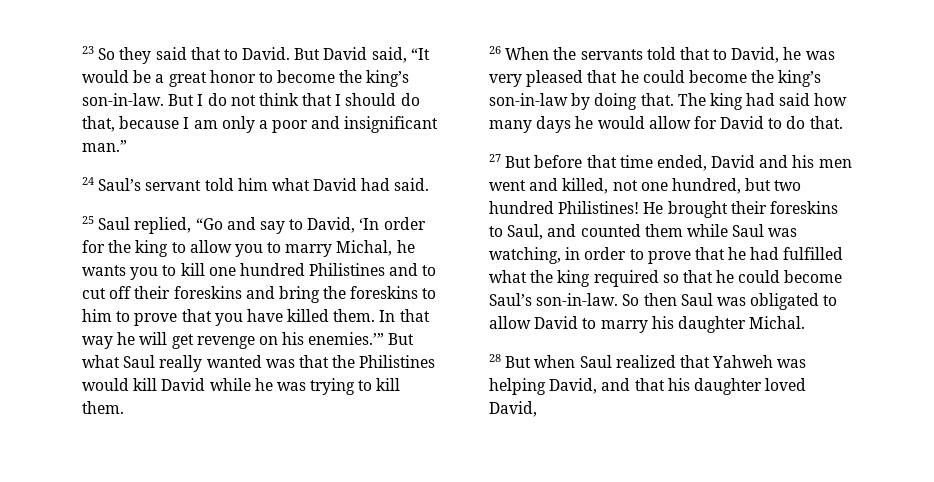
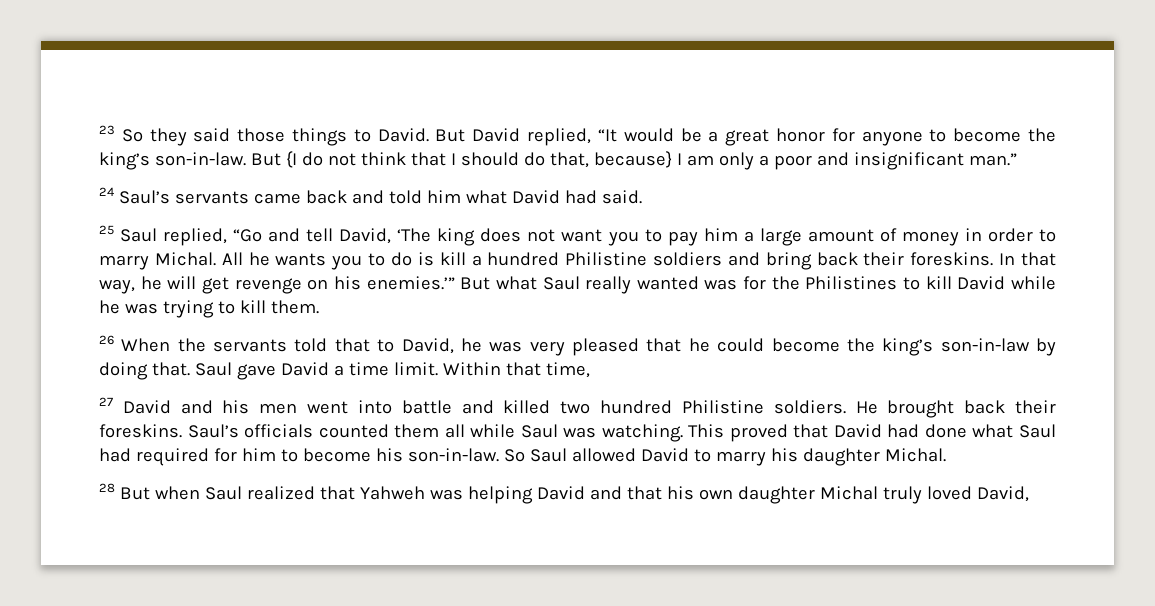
- 23 So they said that to David.
+ 23 So they said those things to David.
- But David said, “It would be a great honor to become the king’s son-in-law.
+ But David replied, “It would be a great honor for anyone to become the king’s son-in-law.
- But I do not think that I should do that, because I am only a poor and insignificant man.”
+ But {I do not think that I should do that, because} I am only a poor and insignificant man.”
- 24 Saul’s servant told him what David had said.
+ 24 Saul’s servants came back and told him what David had said.
- 25 Saul replied, “Go and say to David, ‘In order for the king to allow you to marry Michal, he wants you to kill one hundred Philistines and to cut off their foreskins and bring the foreskins to him to prove that you have killed them.
+ 25 Saul replied, “Go and tell David, ‘The king does not want you to pay him a large amount of money in order to marry Michal. All he wants you to do is kill a hundred Philistine soldiers and bring back their foreskins.
- In that way he will get revenge on his enemies.’”
+ In that way, he will get revenge on his enemies.’”
- But what Saul really wanted was that the Philistines would kill David while he was trying to kill them.
+ But what Saul really wanted was for the Philistines to kill David while he was trying to kill them.
- The king had said how many days he would allow for David to do that.
- 27 But before that time ended, David and his men went and killed, not one hundred, but two hundred Philistines! He brought their foreskins to Saul, and counted them while Saul was watching, in order to prove that he had fulfilled what the king required so that he could become Saul’s son-in-law. So then Saul was obligated to allow David to marry his daughter Michal.
+ Saul gave David a time limit. Within that time,
+ 27 David and his men went into battle and killed two hundred Philistine soldiers. He brought back their foreskins. Saul’s officials counted them all while Saul was watching. This proved that David had done what Saul had required for him to become his son-in-law. So Saul allowed David to marry his daughter Michal.
- 28 But when Saul realized that Yahweh was helping David, and that his daughter loved David,
+ 28 But when Saul realized that Yahweh was helping David and that his own daughter Michal truly loved David,

